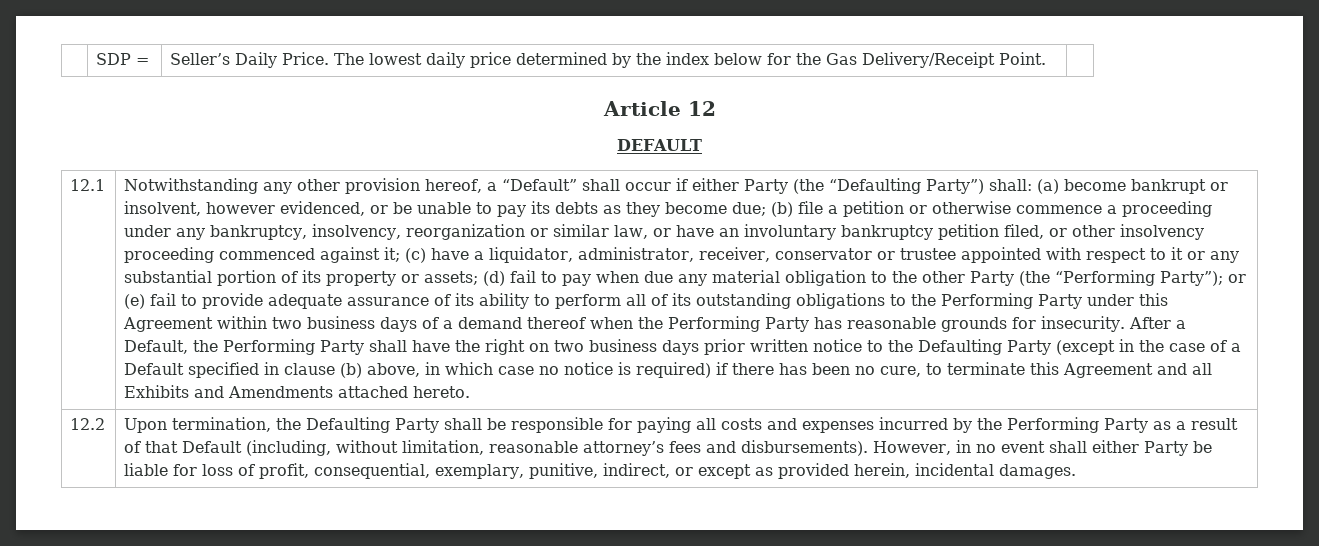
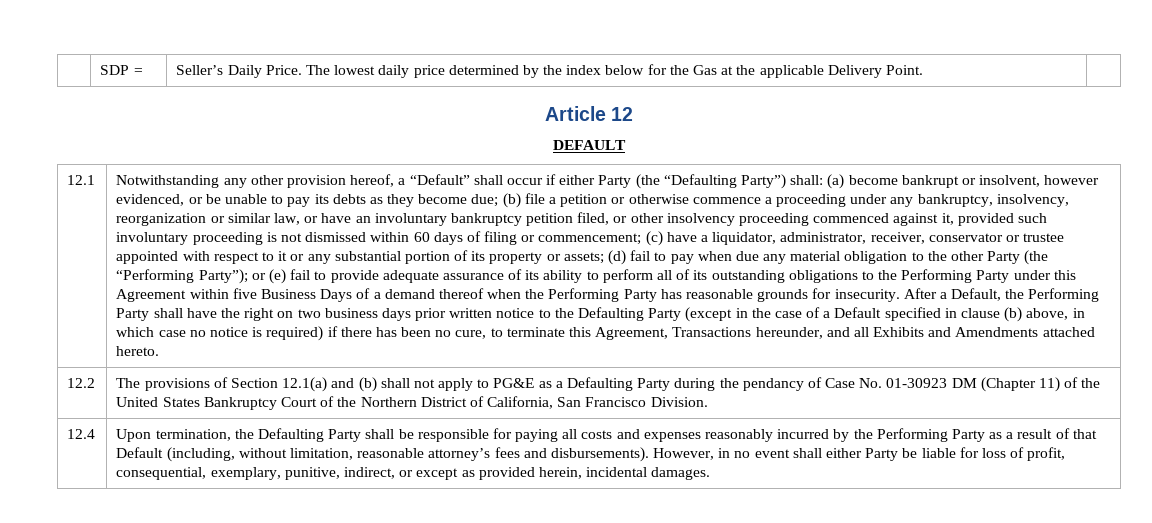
- | SDP = | Seller’s Daily Price. The lowest daily price determined by the index below for the Gas Delivery/Receipt Point. |
+ | SDP = | Seller’s Daily Price. The lowest daily price determined by the index below for the Gas at the applicable Delivery Point. |
- (b) file a petition or otherwise commence a proceeding under any bankruptcy, insolvency, reorganization or similar law, or have an involuntary bankruptcy petition filed, or other insolvency proceeding commenced against it;
+ (b) file a petition or otherwise commence a proceeding under any bankruptcy, insolvency, reorganization or similar law, or have an involuntary bankruptcy petition filed, or other insolvency proceeding commenced against it, provided such involuntary proceeding is not dismissed within 60 days of filing or commencement;
- or (e) fail to provide adequate assurance of its ability to perform all of its outstanding obligations to the Performing Party under this Agreement within two business days of a demand thereof when the Performing Party has reasonable grounds for insecurity.
+ or (e) fail to provide adequate assurance of its ability to perform all of its outstanding obligations to the Performing Party under this Agreement within five Business Days of a demand thereof when the Performing Party has reasonable grounds for insecurity.
- After a Default, the Performing Party shall have the right on two business days prior written notice to the Defaulting Party (except in the case of a Default specified in clause (b) above, in which case no notice is required) if there has been no cure, to terminate this Agreement and all Exhibits and Amendments attached hereto.
+ After a Default, the Performing Party shall have the right on two business days prior written notice to the Defaulting Party (except in the case of a Default specified in clause (b) above, in which case no notice is required) if there has been no cure, to terminate this Agreement, Transactions hereunder, and all Exhibits and Amendments attached hereto.
+ The provisions of Section 12.1(a) and (b) shall not apply to PG&E as a Defaulting Party during the pendancy of Case No. 01-30923 DM (Chapter 11) of the United States Bankruptcy Court of the Northern District of California, San Francisco Division.
+ 12.4
- Upon termination, the Defaulting Party shall be responsible for paying all costs and expenses incurred by the Performing Party as a result of that Default (including, without limitation, reasonable attorney’s fees and disbursements).
+ Upon termination, the Defaulting Party shall be responsible for paying all costs and expenses reasonably incurred by the Performing Party as a result of that Default (including, without limitation, reasonable attorney’s fees and disbursements).

